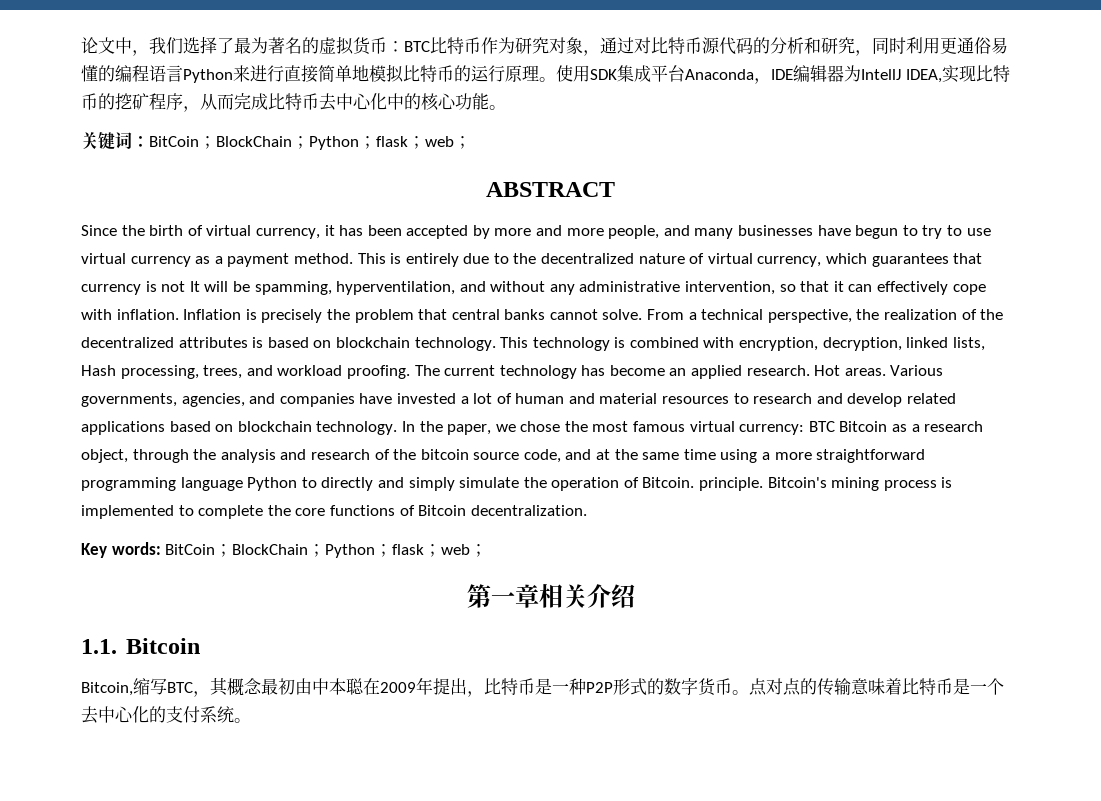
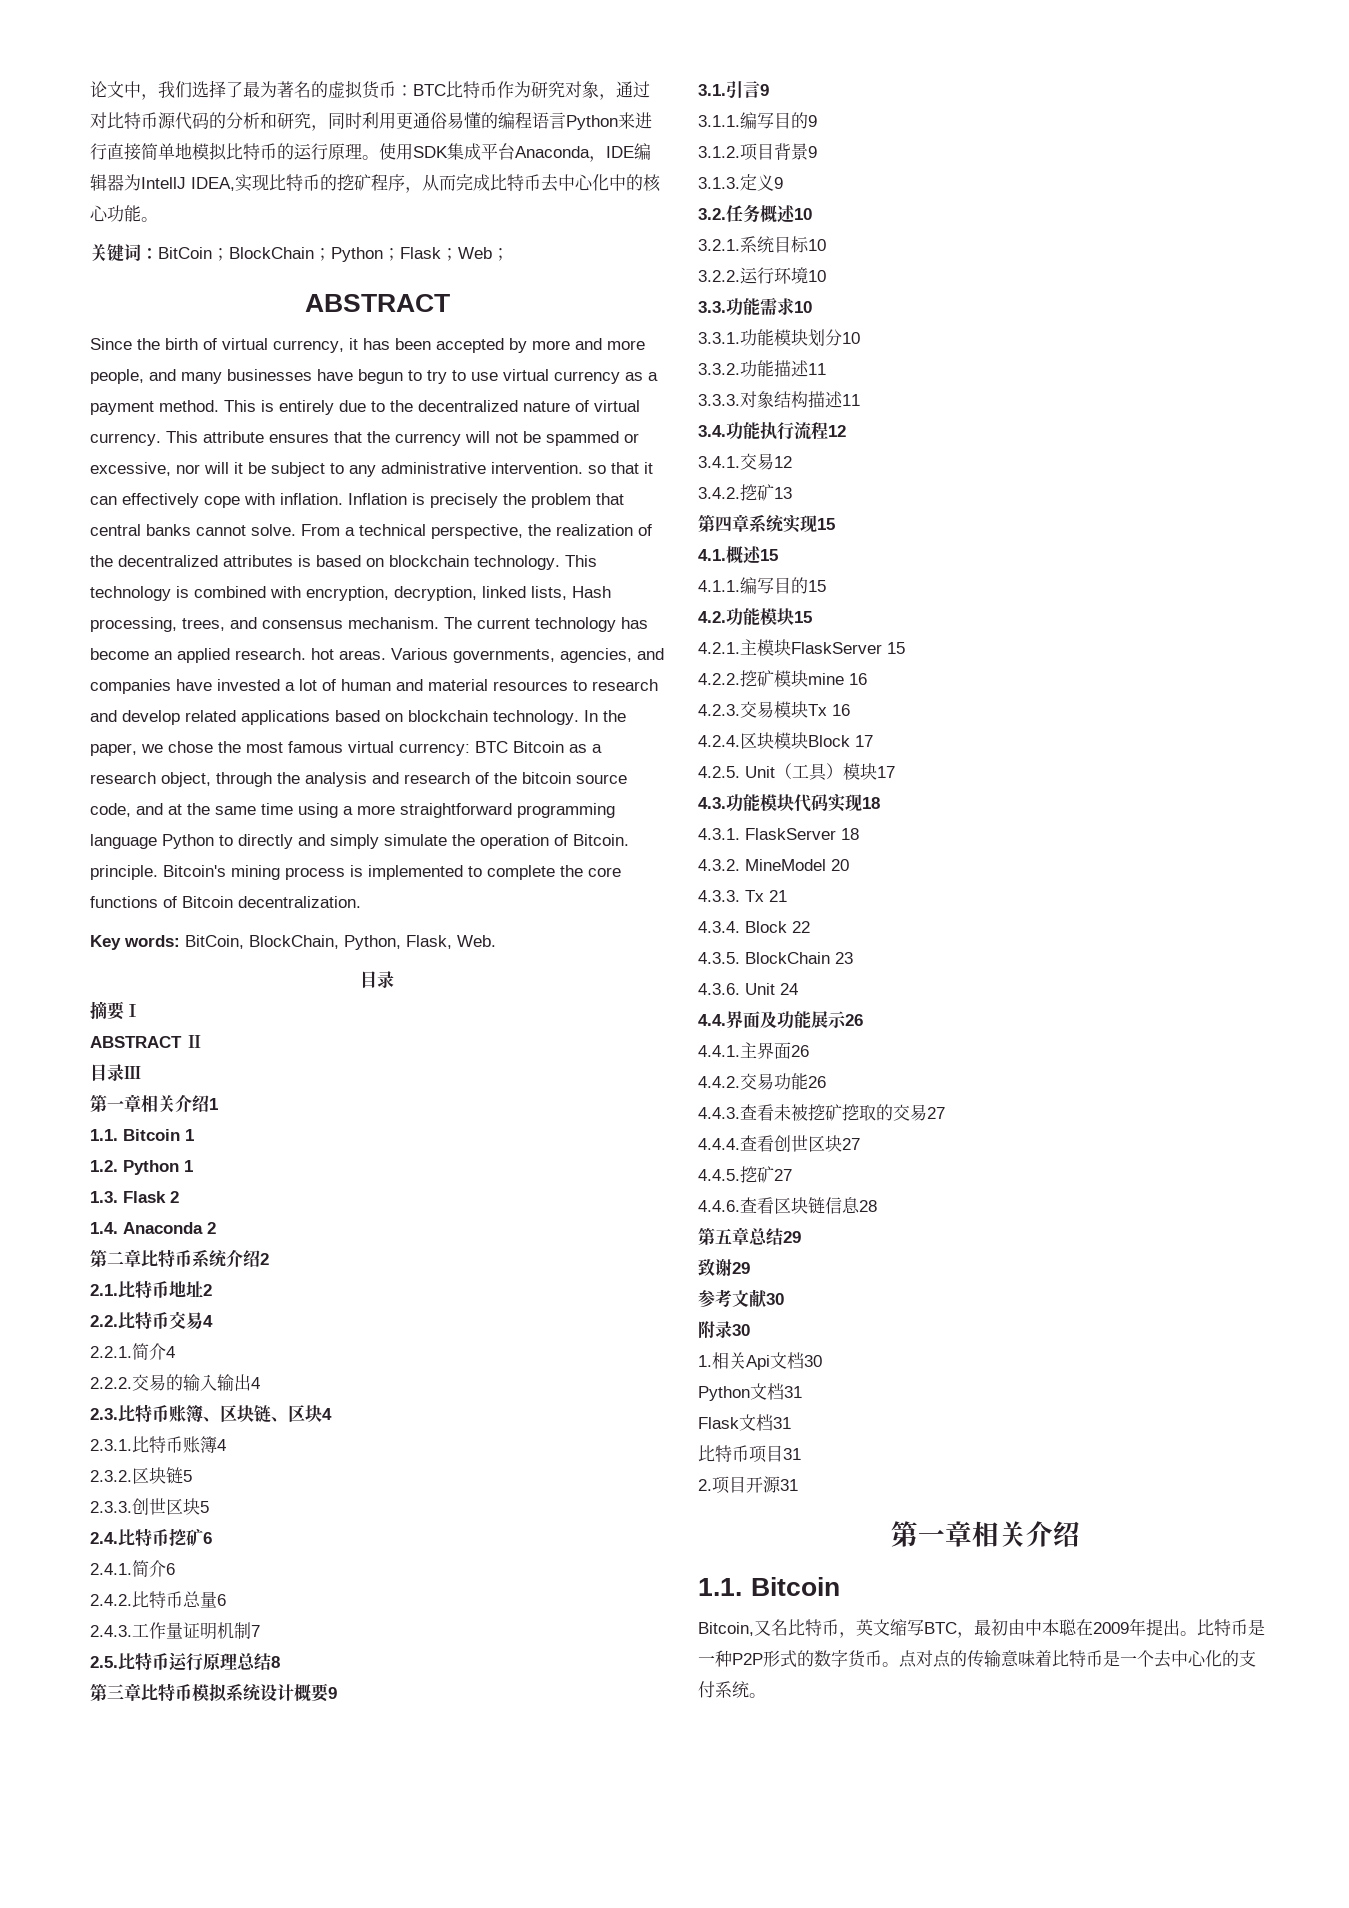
- 关键词：BitCoin；BlockChain；Python；flask；web；
+ 关键词：BitCoin；BlockChain；Python；Flask；Web；
- This is entirely due to the decentralized nature of virtual currency, which guarantees that currency is not It will be spamming, hyperventilation, and without any administrative intervention, so that it can effectively cope with inflation.
+ This is entirely due to the decentralized nature of virtual currency. This attribute ensures that the currency will not be spammed or excessive, nor will it be subject to any administrative intervention. so that it can effectively cope with inflation.
- This technology is combined with encryption, decryption, linked lists, Hash processing, trees, and workload proofing.
+ This technology is combined with encryption, decryption, linked lists, Hash processing, trees, and consensus mechanism.
- The current technology has become an applied research. Hot areas.
+ The current technology has become an applied research. hot areas.
- Key words: BitCoin；BlockChain；Python；flask；web；
+ Key words: BitCoin, BlockChain, Python, Flask, Web.
+ 目录
+ 摘要Ⅰ
+ ABSTRACT Ⅱ
+ 目录Ⅲ
+ 第一章相关介绍1
+ 1.1. Bitcoin 1
+ 1.2. Python 1
+ 1.3. Flask 2
+ 1.4. Anaconda 2
+ 第二章比特币系统介绍2
+ 2.1.比特币地址2
+ 2.2.比特币交易4
+ 2.2.1.简介4
+ 2.2.2.交易的输入输出4
+ 2.3.比特币账簿、区块链、区块4
+ 2.3.1.比特币账簿4
+ 2.3.2.区块链5
+ 2.3.3.创世区块5
+ 2.4.比特币挖矿6
+ 2.4.1.简介6
+ 2.4.2.比特币总量6
+ 2.4.3.工作量证明机制7
+ 2.5.比特币运行原理总结8
+ 第三章比特币模拟系统设计概要9
+ 3.1.引言9
+ 3.1.1.编写目的9
+ 3.1.2.项目背景9
+ 3.1.3.定义9
+ 3.2.任务概述10
+ 3.2.1.系统目标10
+ 3.2.2.运行环境10
+ 3.3.功能需求10
+ 3.3.1.功能模块划分10
+ 3.3.2.功能描述11
+ 3.3.3.对象结构描述11
+ 3.4.功能执行流程12
+ 3.4.1.交易12
+ 3.4.2.挖矿13
+ 第四章系统实现15
+ 4.1.概述15
+ 4.1.1.编写目的15
+ 4.2.功能模块15
+ 4.2.1.主模块FlaskServer 15
+ 4.2.2.挖矿模块mine 16
+ 4.2.3.交易模块Tx 16
+ 4.2.4.区块模块Block 17
+ 4.2.5. Unit（工具）模块17
+ 4.3.功能模块代码实现18
+ 4.3.1. FlaskServer 18
+ 4.3.2. MineModel 20
+ 4.3.3. Tx 21
+ 4.3.4. Block 22
+ 4.3.5. BlockChain 23
+ 4.3.6. Unit 24
+ 4.4.界面及功能展示26
+ 4.4.1.主界面26
+ 4.4.2.交易功能26
+ 4.4.3.查看未被挖矿挖取的交易27
+ 4.4.4.查看创世区块27
+ 4.4.5.挖矿27
+ 4.4.6.查看区块链信息28
+ 第五章总结29
+ 致谢29
+ 参考文献30
+ 附录30
+ 1.相关Api文档30
+ Python文档31
+ Flask文档31
+ 比特币项目31
+ 2.项目开源31
- Bitcoin,缩写BTC，其概念最初由中本聪在2009年提出，比特币是一种P2P形式的数字货币。
+ Bitcoin,又名比特币，英文缩写BTC，最初由中本聪在2009年提出。比特币是一种P2P形式的数字货币。

